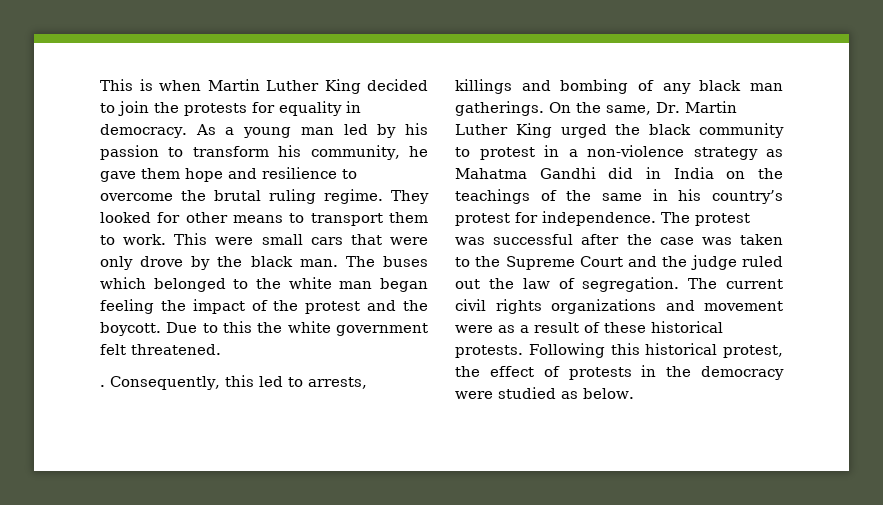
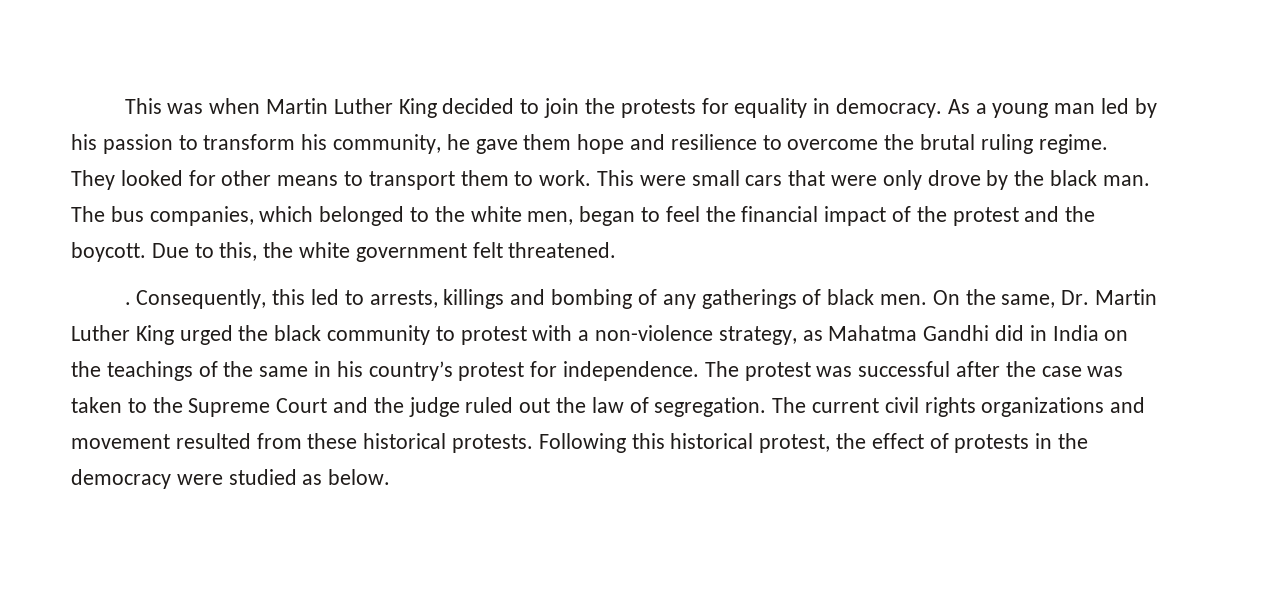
- This is when Martin Luther King decided to join the protests for equality in democracy.
+ This was when Martin Luther King decided to join the protests for equality in democracy.
- The buses which belonged to the white man began feeling the impact of the protest and the boycott.
+ The bus companies, which belonged to the white men, began to feel the financial impact of the protest and the boycott.
- Due to this the white government felt threatened.
+ Due to this, the white government felt threatened.
- Consequently, this led to arrests, killings and bombing of any black man gatherings.
+ Consequently, this led to arrests, killings and bombing of any gatherings of black men.
- On the same, Dr. Martin Luther King urged the black community to protest in a non-violence strategy as Mahatma Gandhi did in India on the teachings of the same in his country’s protest for independence.
+ On the same, Dr. Martin Luther King urged the black community to protest with a non-violence strategy, as Mahatma Gandhi did in India on the teachings of the same in his country’s protest for independence.
- The current civil rights organizations and movement were as a result of these historical protests.
+ The current civil rights organizations and movement resulted from these historical protests.

